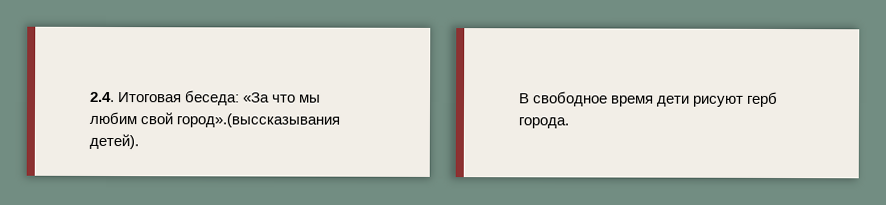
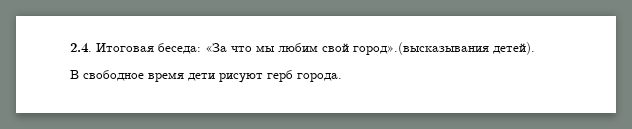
- 2.4. Итоговая беседа: «За что мы любим свой город».(выссказывания детей).
+ 2.4. Итоговая беседа: «За что мы любим свой город».(высказывания детей).

